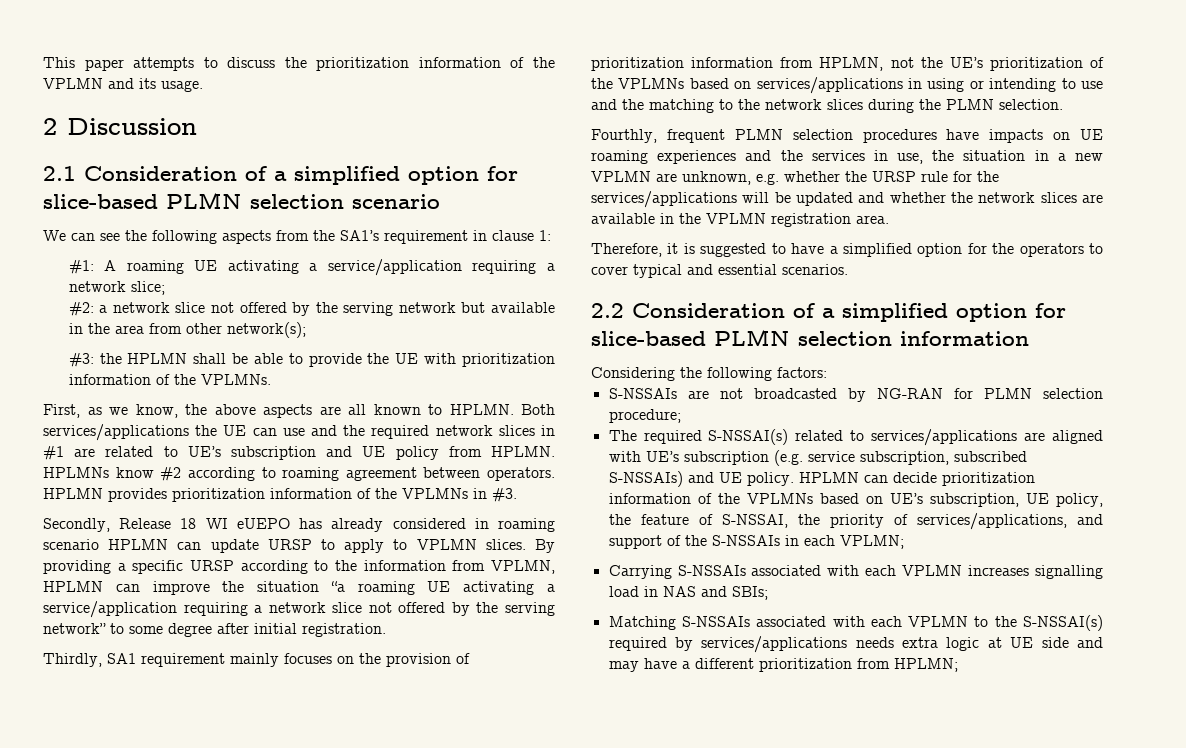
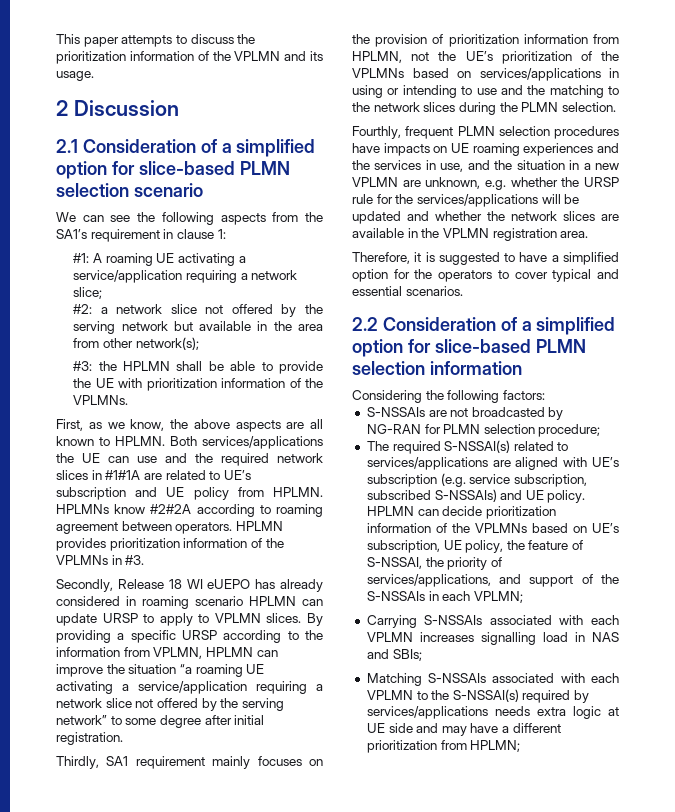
- Both services/applications the UE can use and the required network slices in #1 are related to UE’s subscription and UE policy from HPLMN.
+ Both services/applications the UE can use and the required network slices in #1#1A are related to UE’s subscription and UE policy from HPLMN.
- HPLMNs know #2 according to roaming agreement between operators.
+ HPLMNs know #2#2A according to roaming agreement between operators.
- Fourthly, frequent PLMN selection procedures have impacts on UE roaming experiences and the services in use, the situation in a new VPLMN are unknown, e.g. whether the URSP rule for the services/applications will be updated and whether the network slices are available in the VPLMN registration area.
+ Fourthly, frequent PLMN selection procedures have impacts on UE roaming experiences and the services in use, and the situation in a new VPLMN are unknown, e.g. whether the URSP rule for the services/applications will be updated and whether the network slices are available in the VPLMN registration area.

